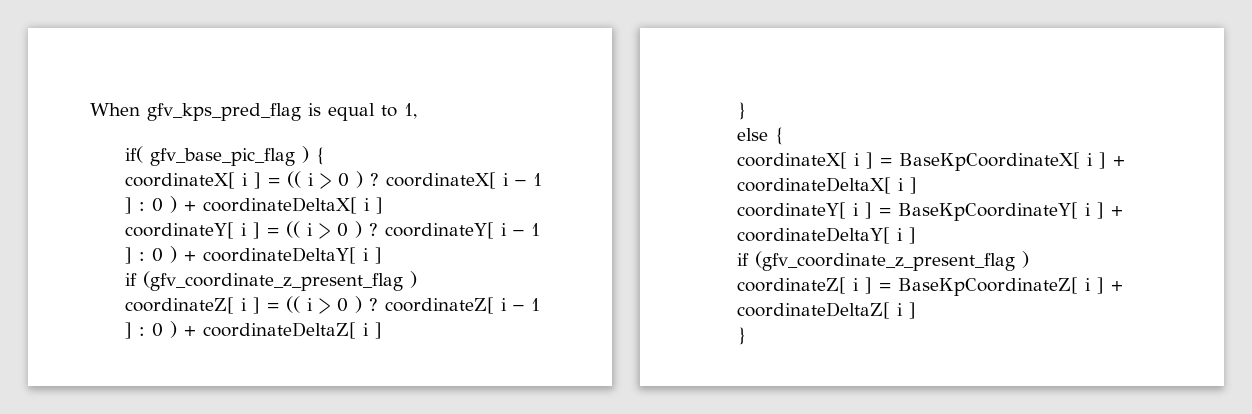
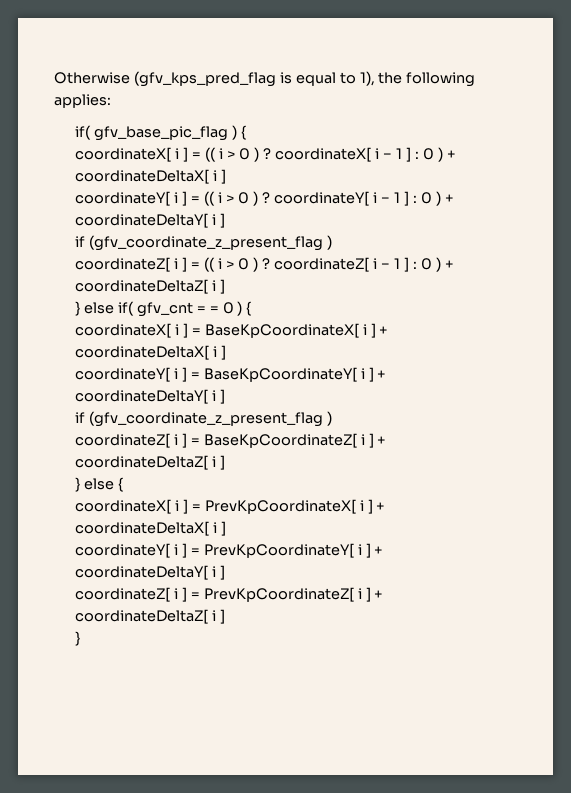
- When gfv_kps_pred_flag is equal to 1,
+ Otherwise (gfv_kps_pred_flag is equal to 1), the following applies:
  coordinateZ[ i ] = (( i > 0 ) ? coordinateZ[ i − 1 ] : 0 ) + coordinateDeltaZ[ i ]
- }
- else {
+ } else if( gfv_cnt = = 0 ) {
+ } else {
+ coordinateX[ i ] = PrevKpCoordinateX[ i ] + coordinateDeltaX[ i ]
+ coordinateY[ i ] = PrevKpCoordinateY[ i ] + coordinateDeltaY[ i ]
+ coordinateZ[ i ] = PrevKpCoordinateZ[ i ] + coordinateDeltaZ[ i ]

